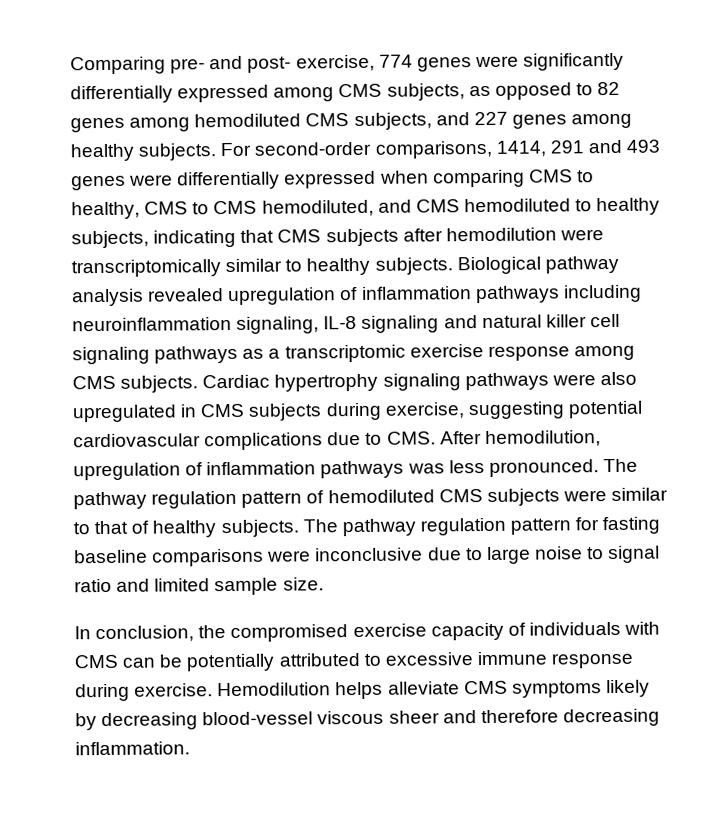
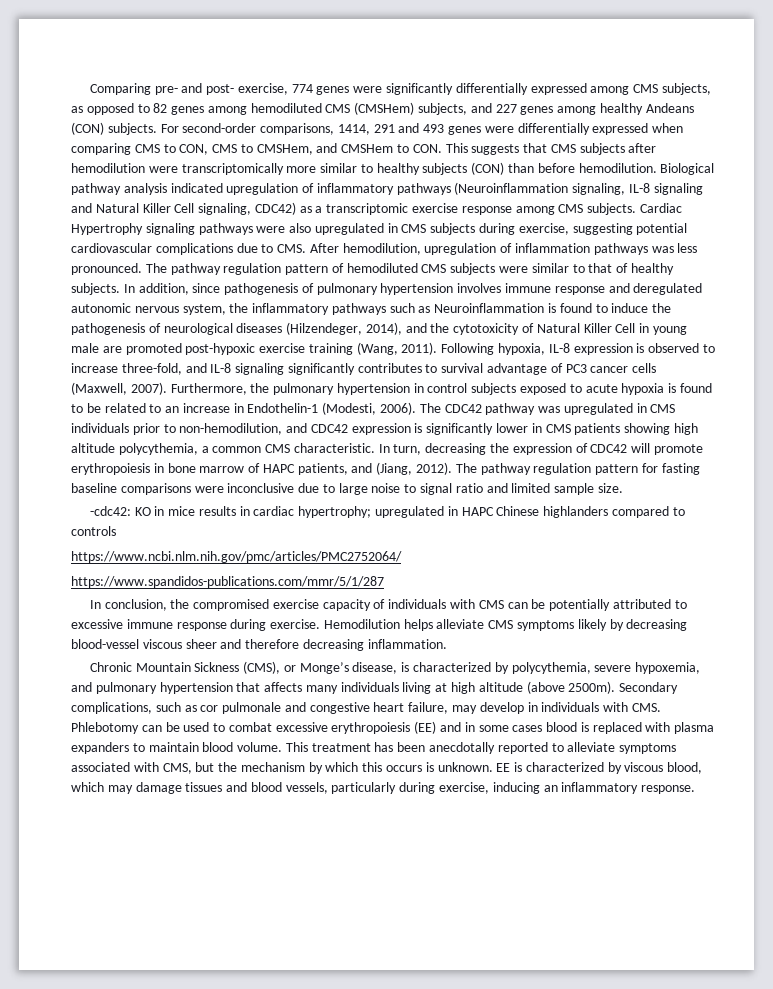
- Comparing pre- and post- exercise, 774 genes were significantly differentially expressed among CMS subjects, as opposed to 82 genes among hemodiluted CMS subjects, and 227 genes among healthy subjects.
+ Comparing pre- and post- exercise, 774 genes were significantly differentially expressed among CMS subjects, as opposed to 82 genes among hemodiluted CMS (CMSHem) subjects, and 227 genes among healthy Andeans (CON) subjects.
- For second-order comparisons, 1414, 291 and 493 genes were differentially expressed when comparing CMS to healthy, CMS to CMS hemodiluted, and CMS hemodiluted to healthy subjects, indicating that CMS subjects after hemodilution were transcriptomically similar to healthy subjects.
+ For second-order comparisons, 1414, 291 and 493 genes were differentially expressed when comparing CMS to CON, CMS to CMSHem, and CMSHem to CON. This suggests that CMS subjects after hemodilution were transcriptomically more similar to healthy subjects (CON) than before hemodilution.
- Biological pathway analysis revealed upregulation of inflammation pathways including neuroinflammation signaling, IL-8 signaling and natural killer cell signaling pathways as a transcriptomic exercise response among CMS subjects.
+ Biological pathway analysis indicated upregulation of inflammatory pathways (Neuroinflammation signaling, IL-8 signaling and Natural Killer Cell signaling, CDC42) as a transcriptomic exercise response among CMS subjects.
- Cardiac hypertrophy signaling pathways were also upregulated in CMS subjects during exercise, suggesting potential cardiovascular complications due to CMS. After hemodilution, upregulation of inflammation pathways was less pronounced.
+ Cardiac Hypertrophy signaling pathways were also upregulated in CMS subjects during exercise, suggesting potential cardiovascular complications due to CMS. After hemodilution, upregulation of inflammation pathways was less pronounced.
+ In addition, since pathogenesis of pulmonary hypertension involves immune response and deregulated autonomic nervous system, the inflammatory pathways such as Neuroinflammation is found to induce the pathogenesis of neurological diseases (Hilzendeger, 2014), and the cytotoxicity of Natural Killer Cell in young male are promoted post-hypoxic exercise training (Wang, 2011). Following hypoxia, IL-8 expression is observed to increase three-fold, and IL-8 signaling significantly contributes to survival advantage of PC3 cancer cells (Maxwell, 2007). Furthermore, the pulmonary hypertension in control subjects exposed to acute hypoxia is found to be related to an increase in Endothelin-1 (Modesti, 2006). The CDC42 pathway was upregulated in CMS individuals prior to non-hemodilution, and CDC42 expression is significantly lower in CMS patients showing high altitude polycythemia, a common CMS characteristic. In turn, decreasing the expression of CDC42 will promote erythropoiesis in bone marrow of HAPC patients, and (Jiang, 2012).
+ -cdc42: KO in mice results in cardiac hypertrophy; upregulated in HAPC Chinese highlanders compared to controls
+ https://www.ncbi.nlm.nih.gov/pmc/articles/PMC2752064/
+ https://www.spandidos-publications.com/mmr/5/1/287
+ Chronic Mountain Sickness (CMS), or Monge’s disease, is characterized by polycythemia, severe hypoxemia, and pulmonary hypertension that affects many individuals living at high altitude (above 2500m). Secondary complications, such as cor pulmonale and congestive heart failure, may develop in individuals with CMS. Phlebotomy can be used to combat excessive erythropoiesis (EE) and in some cases blood is replaced with plasma expanders to maintain blood volume. This treatment has been anecdotally reported to alleviate symptoms associated with CMS, but the mechanism by which this occurs is unknown. EE is characterized by viscous blood, which may damage tissues and blood vessels, particularly during exercise, inducing an inflammatory response.

